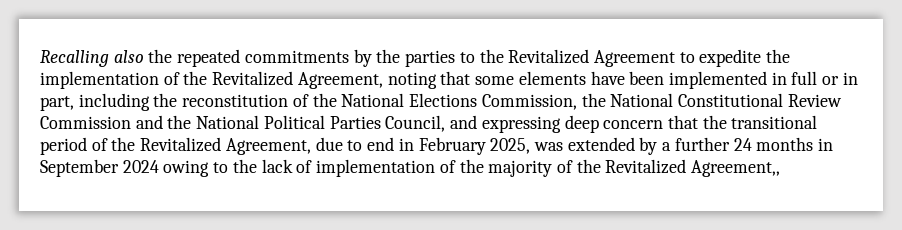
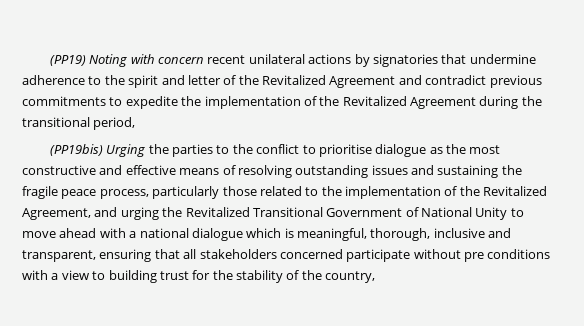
- Recalling also the repeated commitments by the parties to the Revitalized Agreement to expedite the implementation of the Revitalized Agreement, noting that some elements have been implemented in full or in part, including the reconstitution of the National Elections Commission, the National Constitutional Review Commission and the National Political Parties Council, and expressing deep concern that the transitional period of the Revitalized Agreement, due to end in February 2025, was extended by a further 24 months in September 2024 owing to the lack of implementation of the majority of the Revitalized Agreement,,
+ (PP19) Noting with concern recent unilateral actions by signatories that undermine adherence to the spirit and letter of the Revitalized Agreement and contradict previous commitments to expedite the implementation of the Revitalized Agreement during the transitional period,
+ (PP19bis) Urging the parties to the conflict to prioritise dialogue as the most constructive and effective means of resolving outstanding issues and sustaining the fragile peace process, particularly those related to the implementation of the Revitalized Agreement, and urging the Revitalized Transitional Government of National Unity to move ahead with a national dialogue which is meaningful, thorough, inclusive and transparent, ensuring that all stakeholders concerned participate without pre conditions with a view to building trust for the stability of the country,

